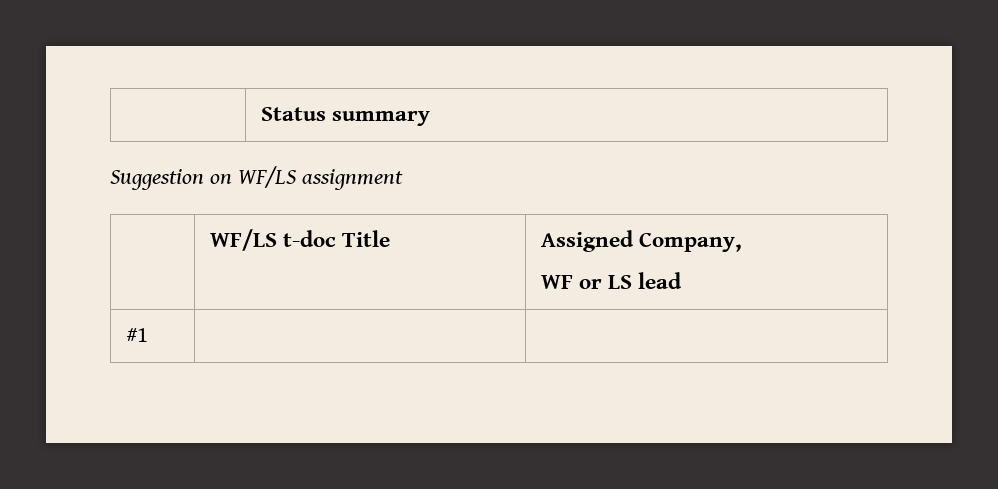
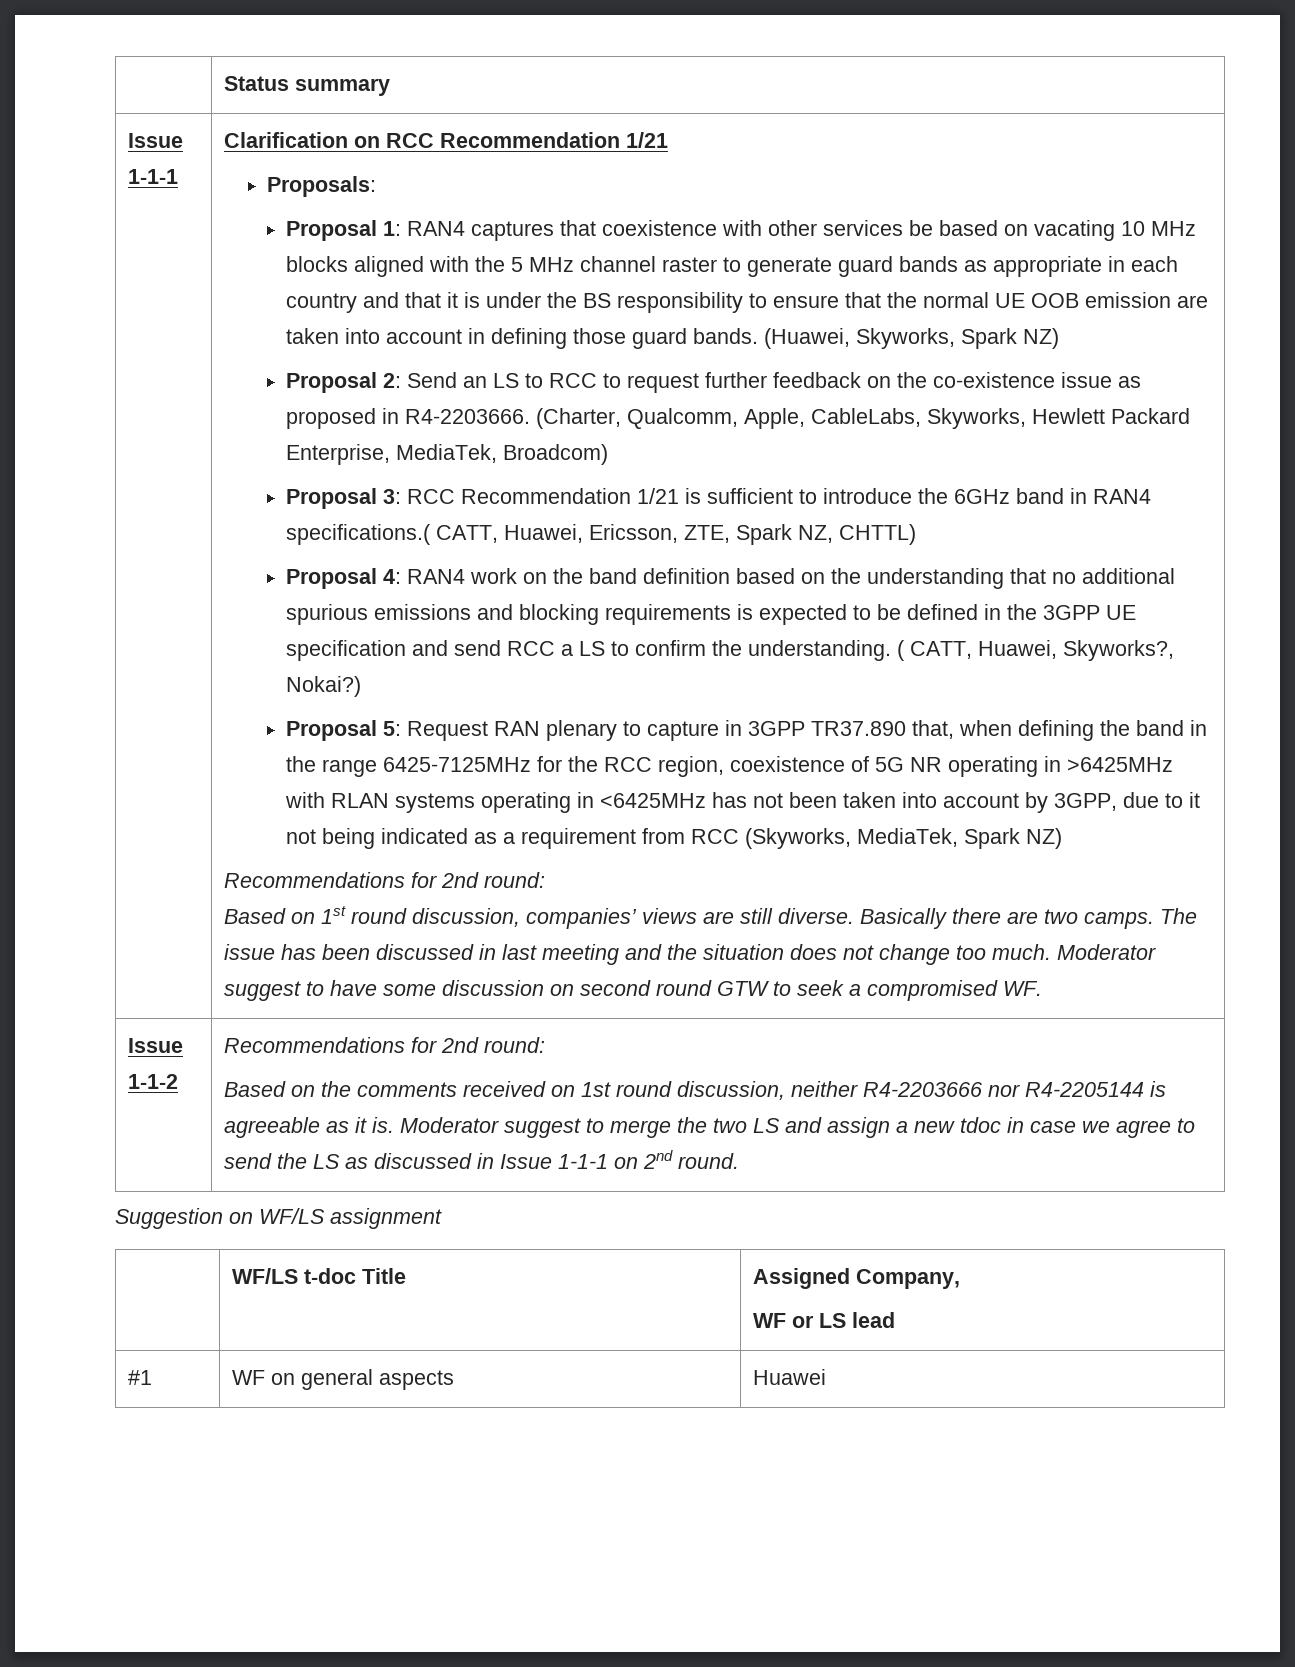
+ Issue 1-1-1 | Clarification on RCC Recommendation 1/21
+ Proposals:
+ Proposal 1: RAN4 captures that coexistence with other services be based on vacating 10 MHz blocks aligned with the 5 MHz channel raster to generate guard bands as appropriate in each country and that it is under the BS responsibility to ensure that the normal UE OOB emission are taken into account in defining those guard bands. (Huawei, Skyworks, Spark NZ)
+ Proposal 2: Send an LS to RCC to request further feedback on the co-existence issue as proposed in R4-2203666. (Charter, Qualcomm, Apple, CableLabs, Skyworks, Hewlett Packard Enterprise, MediaTek, Broadcom)
+ Proposal 3: RCC Recommendation 1/21 is sufficient to introduce the 6GHz band in RAN4 specifications.( CATT, Huawei, Ericsson, ZTE, Spark NZ, CHTTL)
+ Proposal 4: RAN4 work on the band definition based on the understanding that no additional spurious emissions and blocking requirements is expected to be defined in the 3GPP UE specification and send RCC a LS to confirm the understanding. ( CATT, Huawei, Skyworks?, Nokai?)
+ Proposal 5: Request RAN plenary to capture in 3GPP TR37.890 that, when defining the band in the range 6425-7125MHz for the RCC region, coexistence of 5G NR operating in >6425MHz with RLAN systems operating in <6425MHz has not been taken into account by 3GPP, due to it not being indicated as a requirement from RCC (Skyworks, MediaTek, Spark NZ)
+ Recommendations for 2nd round:
+ Based on 1st round discussion, companies’ views are still diverse. Basically there are two camps. The issue has been discussed in last meeting and the situation does not change too much. Moderator suggest to have some discussion on second round GTW to seek a compromised WF.
+ Issue 1-1-2 | Recommendations for 2nd round:
+ Based on the comments received on 1st round discussion, neither R4-2203666 nor R4-2205144 is agreeable as it is. Moderator suggest to merge the two LS and assign a new tdoc in case we agree to send the LS as discussed in Issue 1-1-1 on 2nd round.
- #1 | |
+ #1 | WF on general aspects | Huawei

